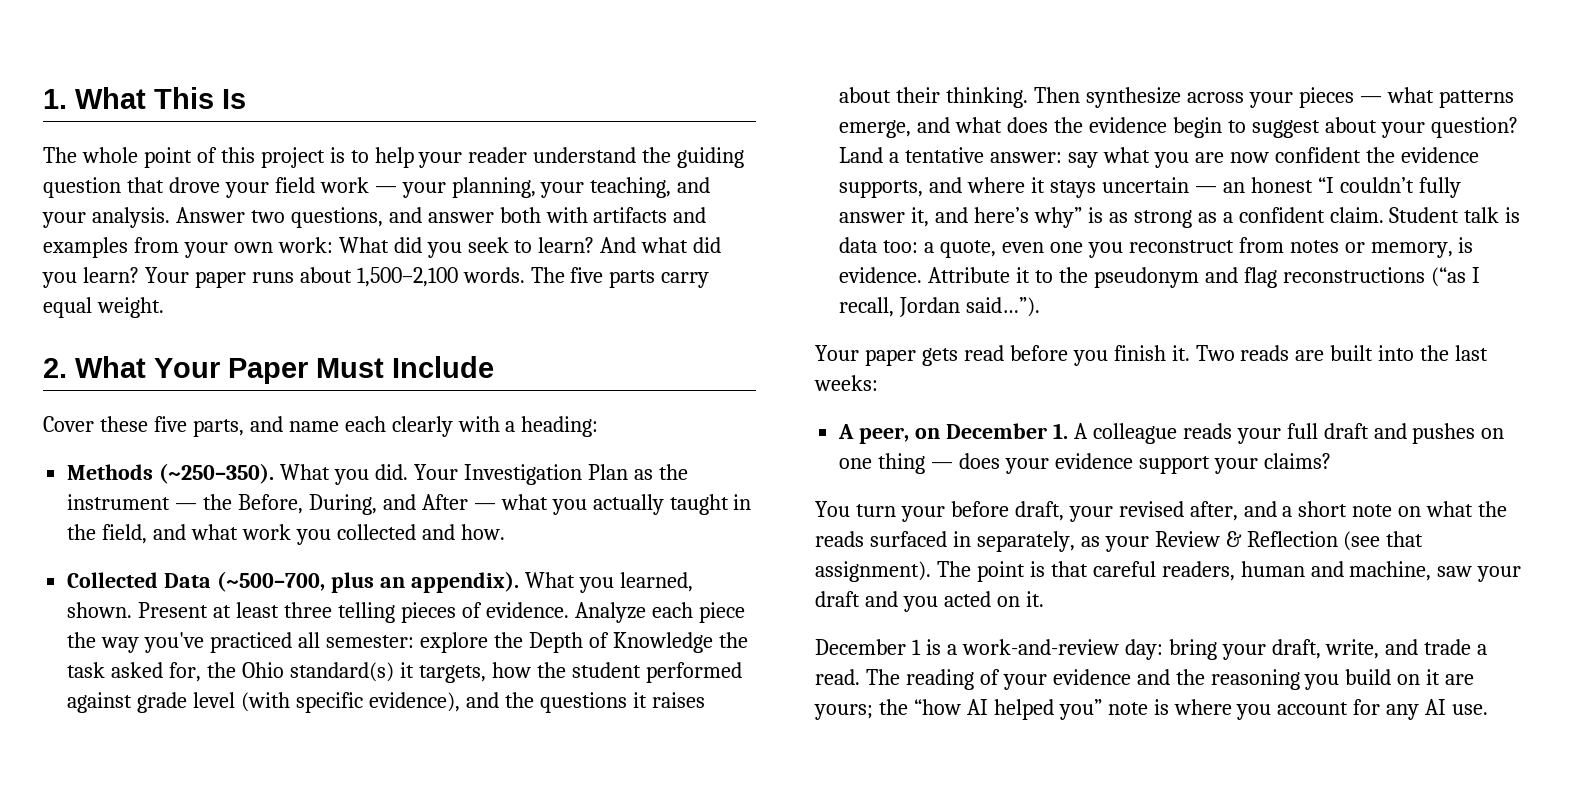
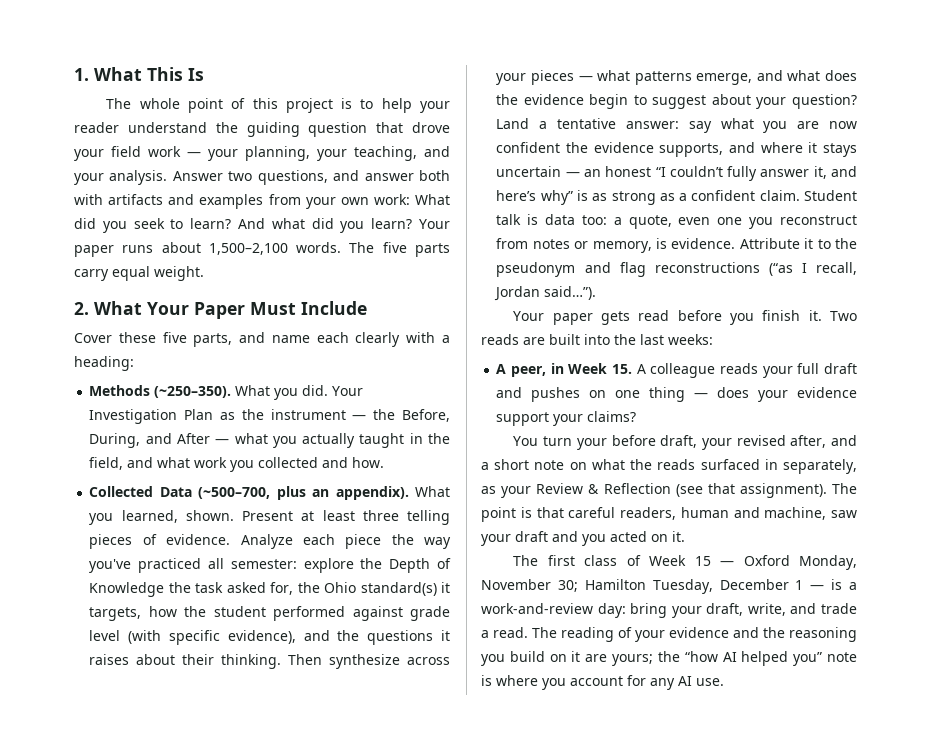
- A peer, on December 1. A colleague reads your full draft and pushes on one thing — does your evidence support your claims?
+ A peer, in Week 15. A colleague reads your full draft and pushes on one thing — does your evidence support your claims?
- December 1 is a work-and-review day: bring your draft, write, and trade a read.
+ The first class of Week 15 — Oxford Monday, November 30; Hamilton Tuesday, December 1 — is a work-and-review day: bring your draft, write, and trade a read.

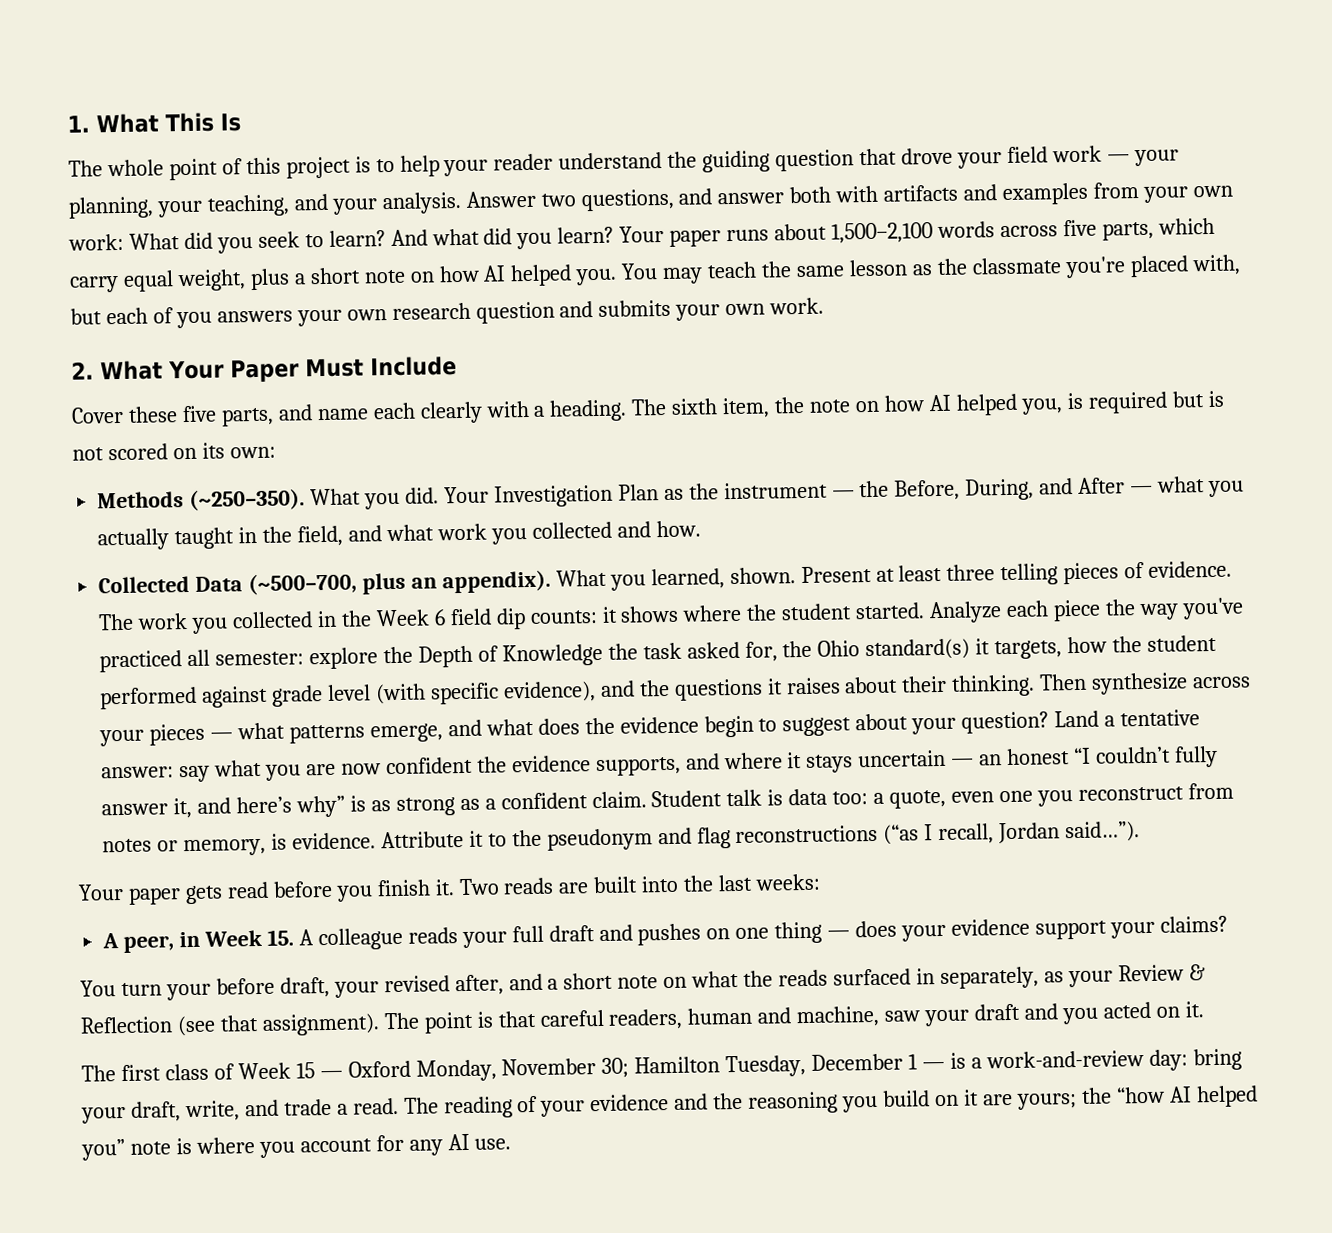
- Your paper runs about 1,500–2,100 words. The five parts carry equal weight.
+ Your paper runs about 1,500–2,100 words across five parts, which carry equal weight, plus a short note on how AI helped you. You may teach the same lesson as the classmate you're placed with, but each of you answers your own research question and submits your own work.
- Cover these five parts, and name each clearly with a heading:
+ Cover these five parts, and name each clearly with a heading. The sixth item, the note on how AI helped you, is required but is not scored on its own:
+ The work you collected in the Week 6 field dip counts: it shows where the student started.

